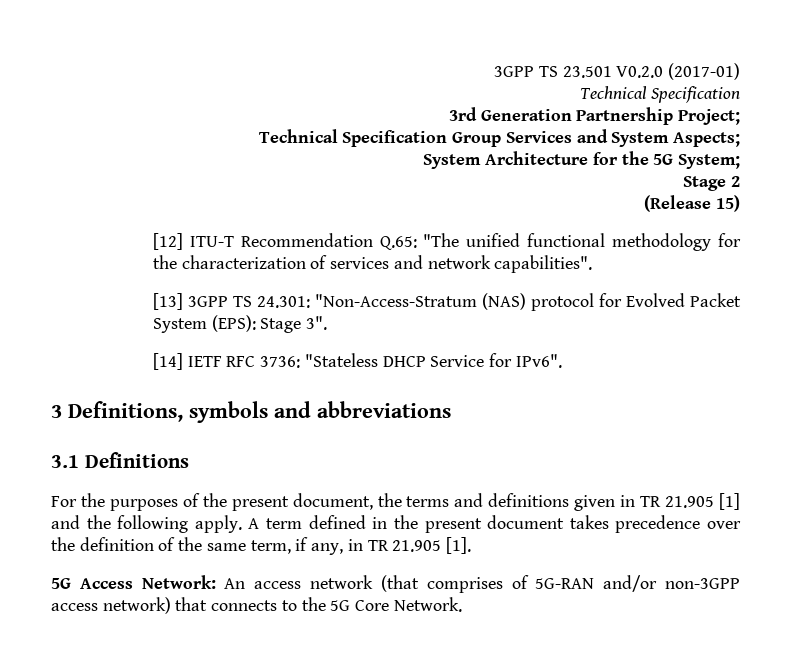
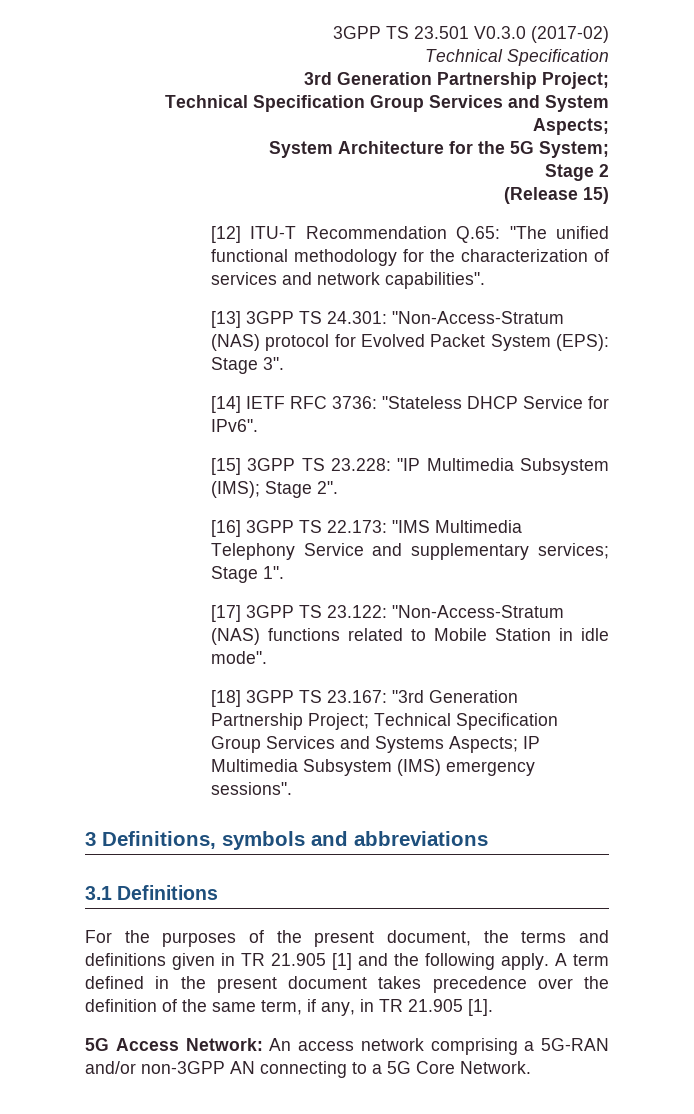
- 3GPP TS 23.501 V0.2.0 (2017-01)
+ 3GPP TS 23.501 V0.3.0 (2017-02)
+ [15] 3GPP TS 23.228: "IP Multimedia Subsystem (IMS); Stage 2".
+ [16] 3GPP TS 22.173: "IMS Multimedia Telephony Service and supplementary services; Stage 1".
+ [17] 3GPP TS 23.122: "Non-Access-Stratum (NAS) functions related to Mobile Station in idle mode".
+ [18] 3GPP TS 23.167: "3rd Generation Partnership Project; Technical Specification Group Services and Systems Aspects; IP Multimedia Subsystem (IMS) emergency sessions".
- 5G Access Network: An access network (that comprises of 5G-RAN and/or non-3GPP access network) that connects to the 5G Core Network.
+ 5G Access Network: An access network comprising a 5G-RAN and/or non-3GPP AN connecting to a 5G Core Network.

